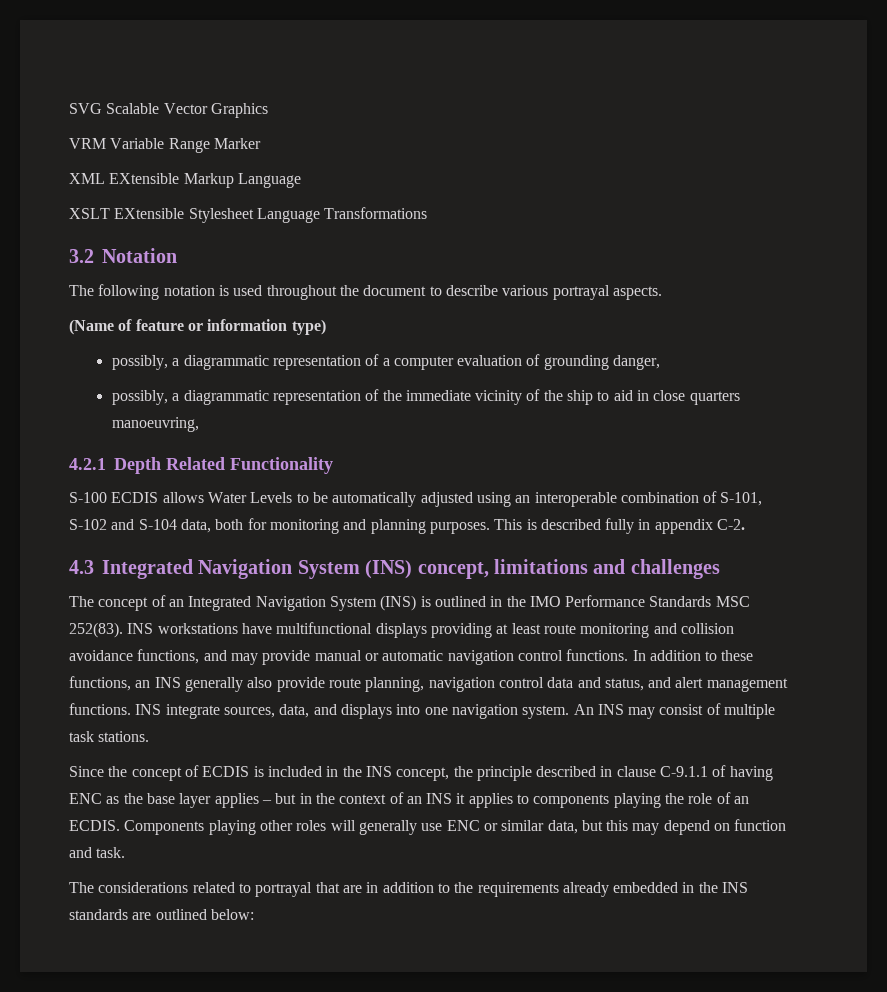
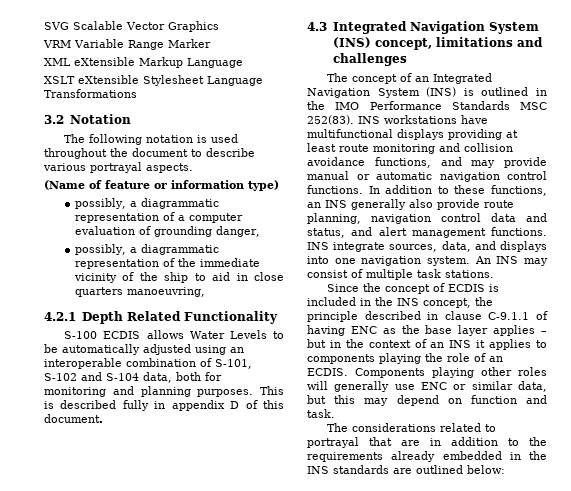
- XML EXtensible Markup Language
+ XML eXtensible Markup Language
- XSLT EXtensible Stylesheet Language Transformations
+ XSLT eXtensible Stylesheet Language Transformations
- This is described fully in appendix C-2.
+ This is described fully in appendix D of this document.

